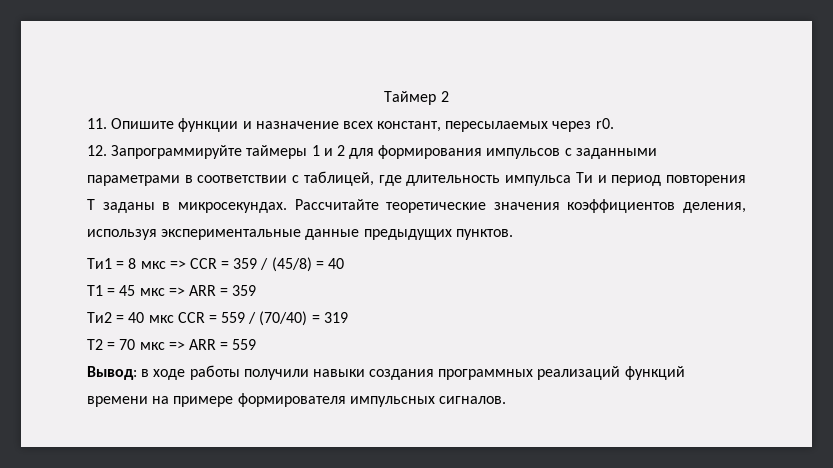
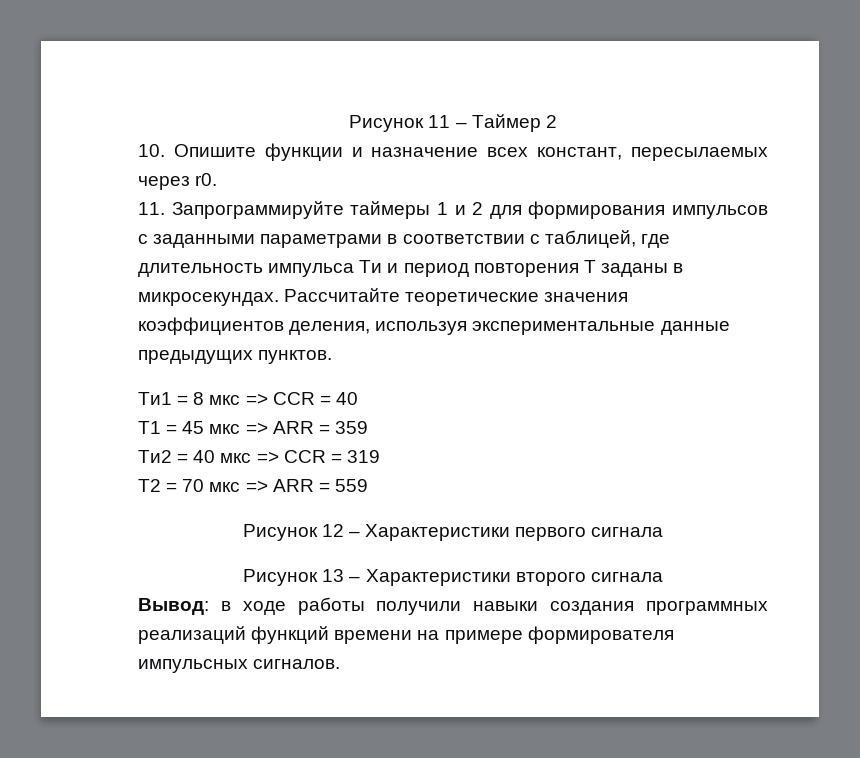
- Таймер 2
+ Рисунок 11 – Таймер 2
- 11. Опишите функции и назначение всех констант, пересылаемых через r0.
+ 10. Опишите функции и назначение всех констант, пересылаемых через r0.
- 12. Запрограммируйте таймеры 1 и 2 для формирования импульсов с заданными параметрами в соответствии с таблицей, где длительность импульса Ти и период повторения Т заданы в микросекундах.
+ 11. Запрограммируйте таймеры 1 и 2 для формирования импульсов с заданными параметрами в соответствии с таблицей, где длительность импульса Ти и период повторения Т заданы в микросекундах.
- Ти1 = 8 мкс => CCR = 359 / (45/8) = 40
+ Ти1 = 8 мкс => CCR = 40
- Ти2 = 40 мкс CCR = 559 / (70/40) = 319
+ Ти2 = 40 мкс => CCR = 319
+ Рисунок 12 – Характеристики первого сигнала
+ Рисунок 13 – Характеристики второго сигнала

